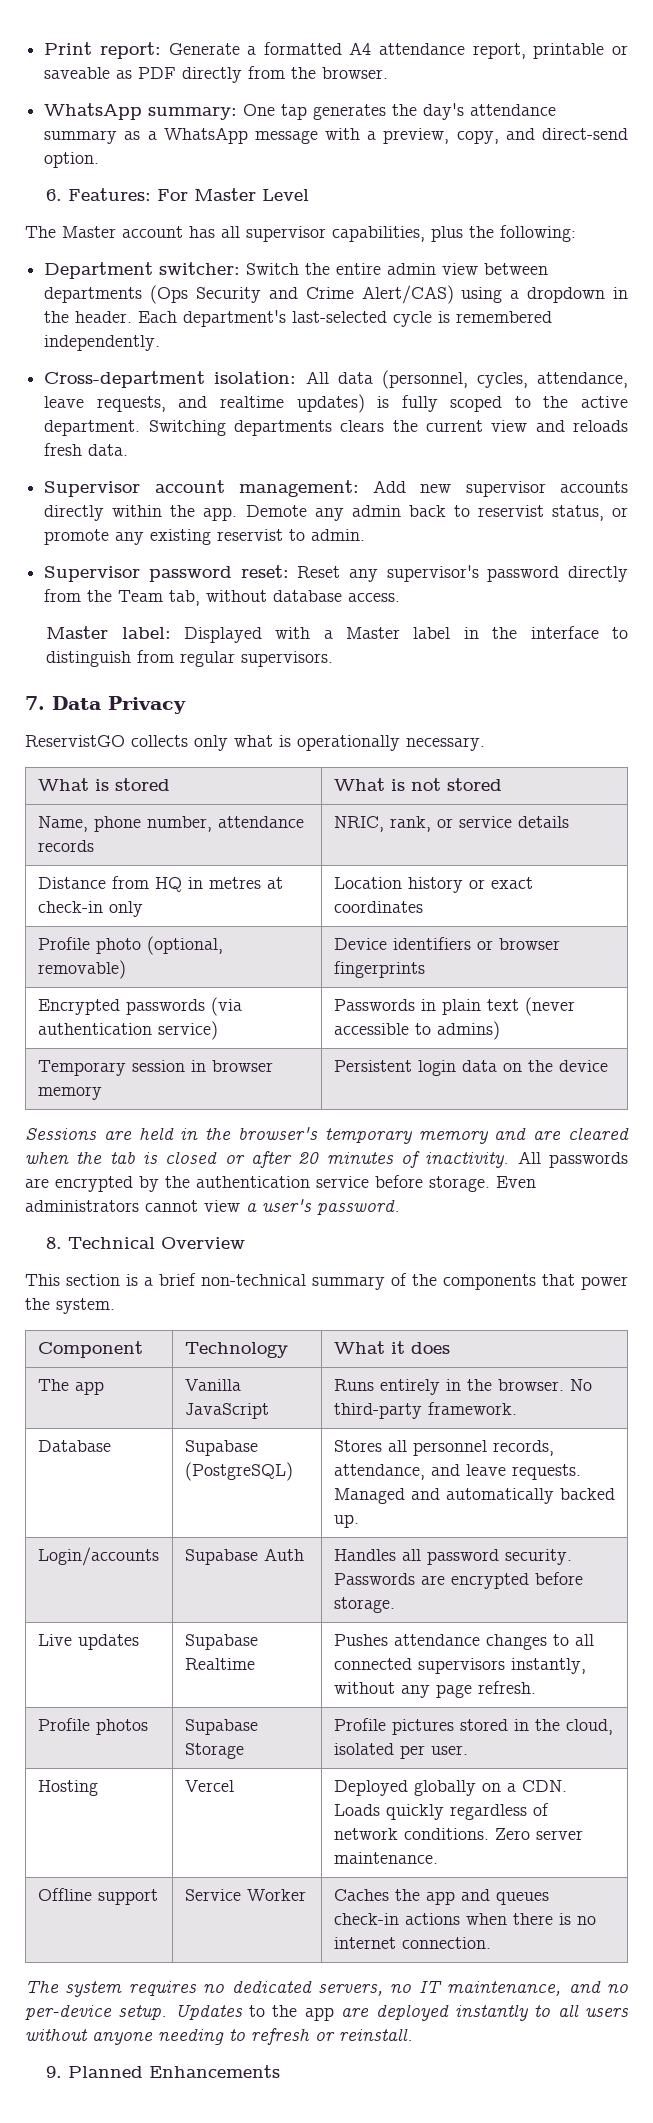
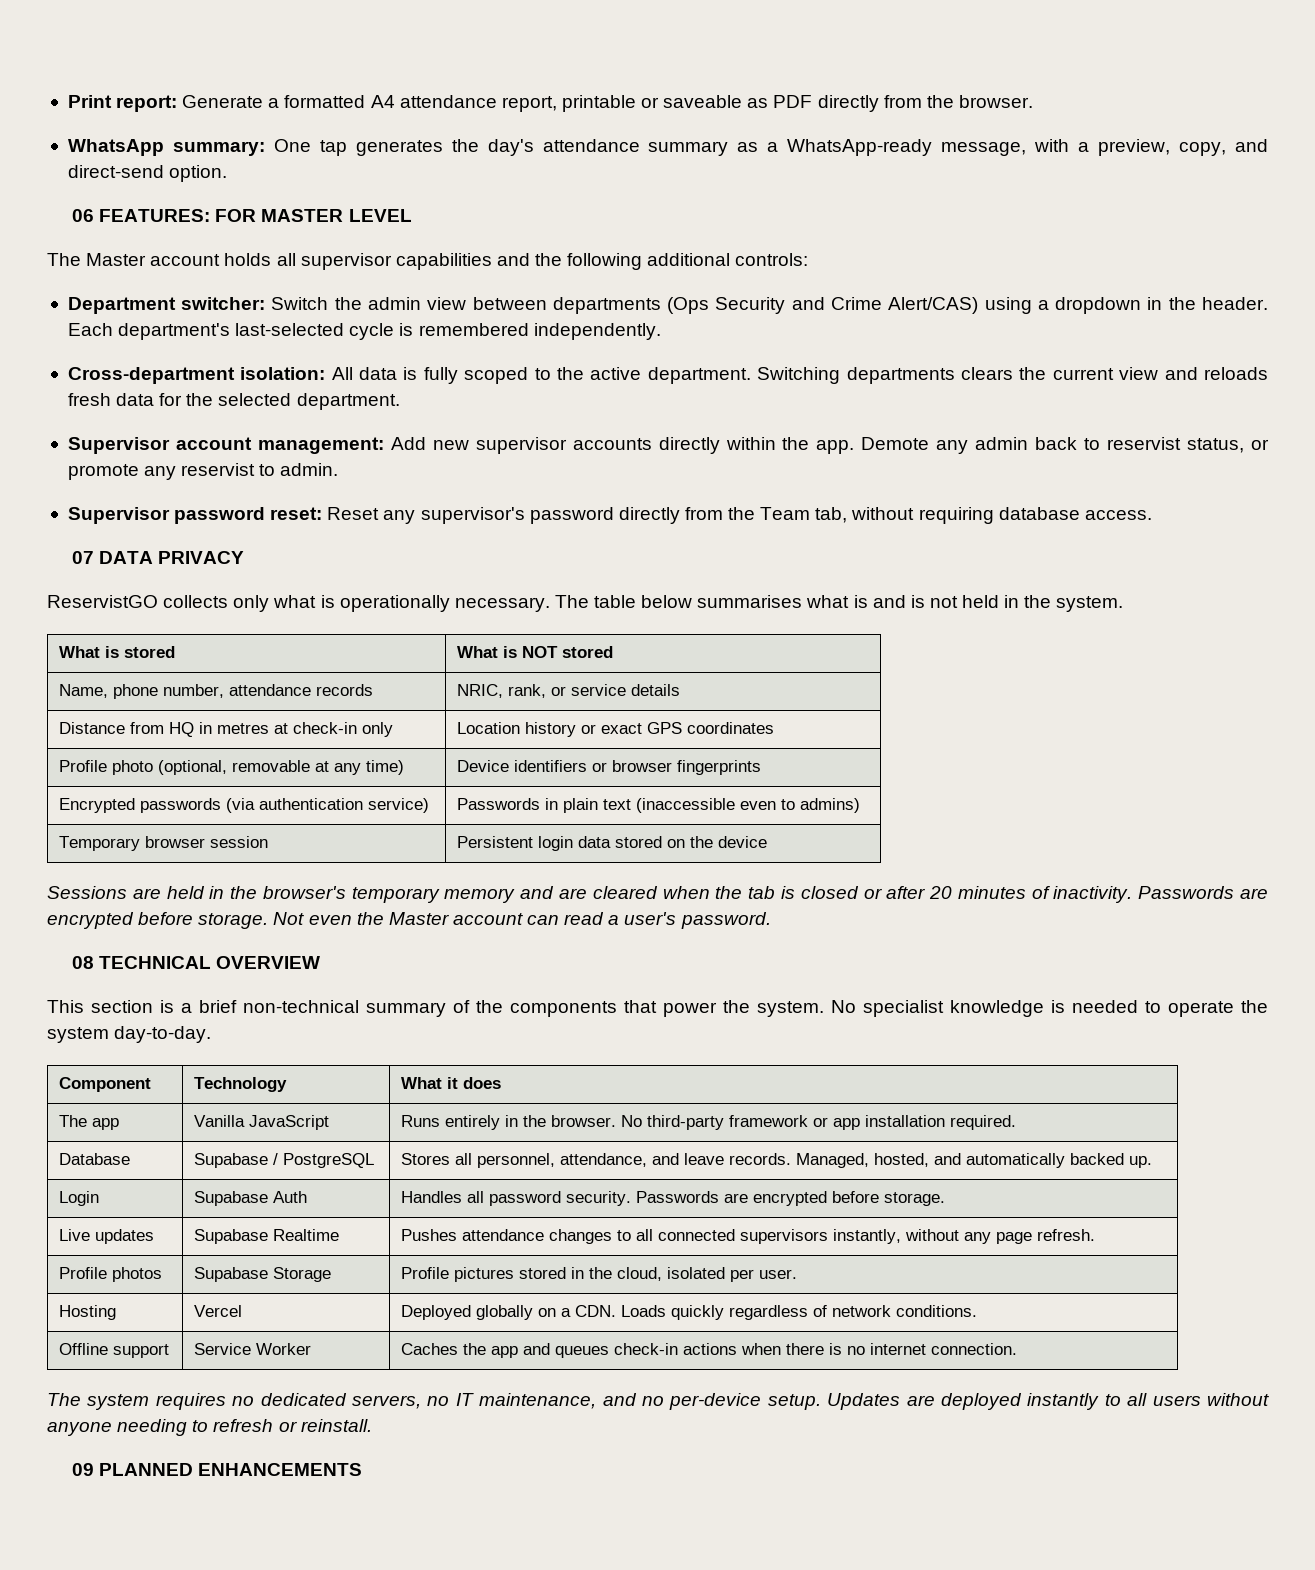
- WhatsApp summary: One tap generates the day's attendance summary as a WhatsApp message with a preview, copy, and direct-send option.
+ WhatsApp summary: One tap generates the day's attendance summary as a WhatsApp-ready message, with a preview, copy, and direct-send option.
- 6. Features: For Master Level
+ 06 FEATURES: FOR MASTER LEVEL
- The Master account has all supervisor capabilities, plus the following:
+ The Master account holds all supervisor capabilities and the following additional controls:
- Department switcher: Switch the entire admin view between departments (Ops Security and Crime Alert/CAS) using a dropdown in the header.
+ Department switcher: Switch the admin view between departments (Ops Security and Crime Alert/CAS) using a dropdown in the header.
- Cross-department isolation: All data (personnel, cycles, attendance, leave requests, and realtime updates) is fully scoped to the active department.
+ Cross-department isolation: All data is fully scoped to the active department.
- Switching departments clears the current view and reloads fresh data.
+ Switching departments clears the current view and reloads fresh data for the selected department.
- Demote any admin back to reservist status, or promote any existing reservist to admin.
+ Demote any admin back to reservist status, or promote any reservist to admin.
- Supervisor password reset: Reset any supervisor's password directly from the Team tab, without database access.
+ Supervisor password reset: Reset any supervisor's password directly from the Team tab, without requiring database access.
- Master label: Displayed with a Master label in the interface to distinguish from regular supervisors.
- 7. Data Privacy
+ 07 DATA PRIVACY
+ The table below summarises what is and is not held in the system.
- What is stored | What is not stored
+ What is stored | What is NOT stored
- Distance from HQ in metres at check-in only | Location history or exact coordinates
+ Distance from HQ in metres at check-in only | Location history or exact GPS coordinates
- Profile photo (optional, removable) | Device identifiers or browser fingerprints
+ Profile photo (optional, removable at any time) | Device identifiers or browser fingerprints
- Encrypted passwords (via authentication service) | Passwords in plain text (never accessible to admins)
+ Encrypted passwords (via authentication service) | Passwords in plain text (inaccessible even to admins)
- Temporary session in browser memory | Persistent login data on the device
+ Temporary browser session | Persistent login data stored on the device
- All passwords are encrypted by the authentication service before storage. Even administrators cannot view a user's password.
+ Passwords are encrypted before storage. Not even the Master account can read a user's password.
- 8. Technical Overview
+ 08 TECHNICAL OVERVIEW
+ No specialist knowledge is needed to operate the system day-to-day.
- The app | Vanilla JavaScript | Runs entirely in the browser. No third-party framework.
+ The app | Vanilla JavaScript | Runs entirely in the browser. No third-party framework or app installation required.
- Database | Supabase (PostgreSQL) | Stores all personnel records, attendance, and leave requests. Managed and automatically backed up.
+ Database | Supabase / PostgreSQL | Stores all personnel, attendance, and leave records. Managed, hosted, and automatically backed up.
- Login/accounts | Supabase Auth | Handles all password security. Passwords are encrypted before storage.
+ Login | Supabase Auth | Handles all password security. Passwords are encrypted before storage.
- Hosting | Vercel | Deployed globally on a CDN. Loads quickly regardless of network conditions. Zero server maintenance.
+ Hosting | Vercel | Deployed globally on a CDN. Loads quickly regardless of network conditions.
- Updates to the app are deployed instantly to all users without anyone needing to refresh or reinstall.
+ Updates are deployed instantly to all users without anyone needing to refresh or reinstall.
- 9. Planned Enhancements
+ 09 PLANNED ENHANCEMENTS

